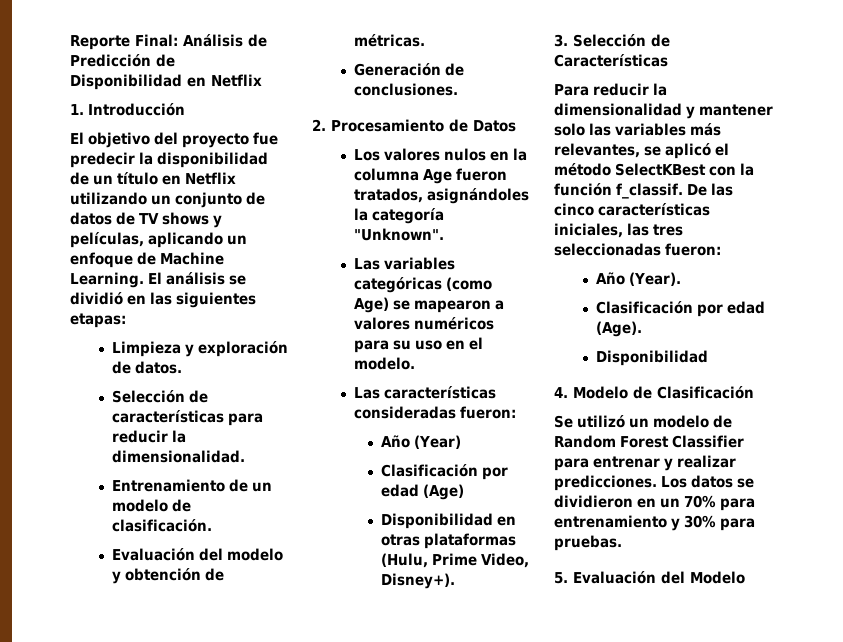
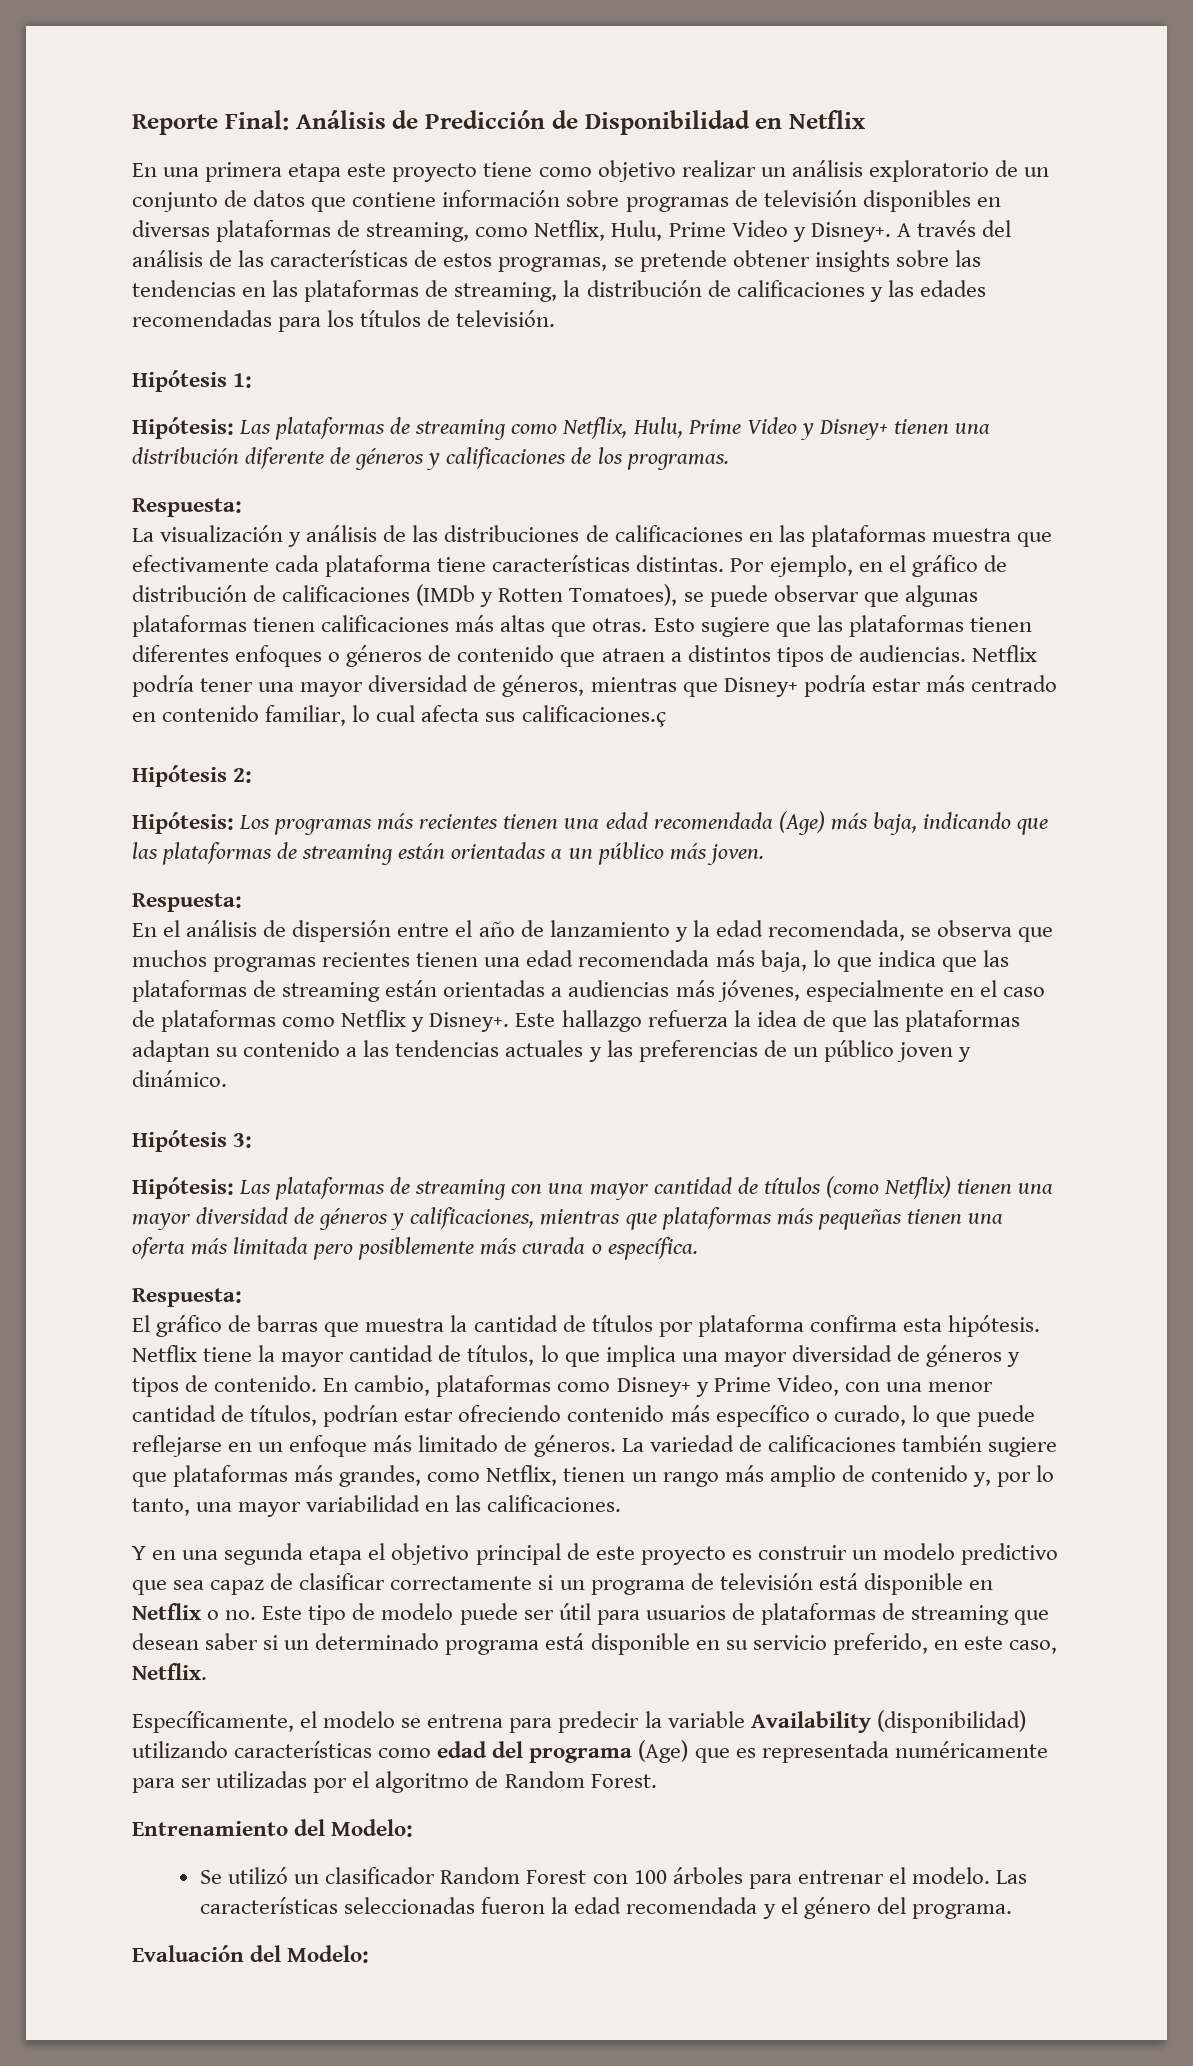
- 1. Introducción
- El objetivo del proyecto fue predecir la disponibilidad de un título en Netflix utilizando un conjunto de datos de TV shows y películas, aplicando un enfoque de Machine Learning. El análisis se dividió en las siguientes etapas:
- Limpieza y exploración de datos.
- Selección de características para reducir la dimensionalidad.
- Entrenamiento de un modelo de clasificación.
- Evaluación del modelo y obtención de métricas.
- Generación de conclusiones.
- 2. Procesamiento de Datos
- Los valores nulos en la columna Age fueron tratados, asignándoles la categoría "Unknown".
- Las variables categóricas (como Age) se mapearon a valores numéricos para su uso en el modelo.
- Las características consideradas fueron:
- Año (Year)
- Clasificación por edad (Age)
- Disponibilidad en otras plataformas (Hulu, Prime Video, Disney+).
- 3. Selección de Características
- Para reducir la dimensionalidad y mantener solo las variables más relevantes, se aplicó el método SelectKBest con la función f_classif. De las cinco características iniciales, las tres seleccionadas fueron:
- Año (Year).
- Clasificación por edad (Age).
- Disponibilidad
- 4. Modelo de Clasificación
- Se utilizó un modelo de Random Forest Classifier para entrenar y realizar predicciones. Los datos se dividieron en un 70% para entrenamiento y 30% para pruebas.
- 5. Evaluación del Modelo
+ En una primera etapa este proyecto tiene como objetivo realizar un análisis exploratorio de un conjunto de datos que contiene información sobre programas de televisión disponibles en diversas plataformas de streaming, como Netflix, Hulu, Prime Video y Disney+. A través del análisis de las características de estos programas, se pretende obtener insights sobre las tendencias en las plataformas de streaming, la distribución de calificaciones y las edades recomendadas para los títulos de televisión.
+ Hipótesis 1:
+ Hipótesis: Las plataformas de streaming como Netflix, Hulu, Prime Video y Disney+ tienen una distribución diferente de géneros y calificaciones de los programas.
+ Respuesta:
+ La visualización y análisis de las distribuciones de calificaciones en las plataformas muestra que efectivamente cada plataforma tiene características distintas. Por ejemplo, en el gráfico de distribución de calificaciones (IMDb y Rotten Tomatoes), se puede observar que algunas plataformas tienen calificaciones más altas que otras. Esto sugiere que las plataformas tienen diferentes enfoques o géneros de contenido que atraen a distintos tipos de audiencias. Netflix podría tener una mayor diversidad de géneros, mientras que Disney+ podría estar más centrado en contenido familiar, lo cual afecta sus calificaciones.ç
+ Hipótesis 2:
+ Hipótesis: Los programas más recientes tienen una edad recomendada (Age) más baja, indicando que las plataformas de streaming están orientadas a un público más joven.
+ Respuesta:
+ En el análisis de dispersión entre el año de lanzamiento y la edad recomendada, se observa que muchos programas recientes tienen una edad recomendada más baja, lo que indica que las plataformas de streaming están orientadas a audiencias más jóvenes, especialmente en el caso de plataformas como Netflix y Disney+. Este hallazgo refuerza la idea de que las plataformas adaptan su contenido a las tendencias actuales y las preferencias de un público joven y dinámico.
+ Hipótesis 3:
+ Hipótesis: Las plataformas de streaming con una mayor cantidad de títulos (como Netflix) tienen una mayor diversidad de géneros y calificaciones, mientras que plataformas más pequeñas tienen una oferta más limitada pero posiblemente más curada o específica.
+ Respuesta:
+ El gráfico de barras que muestra la cantidad de títulos por plataforma confirma esta hipótesis. Netflix tiene la mayor cantidad de títulos, lo que implica una mayor diversidad de géneros y tipos de contenido. En cambio, plataformas como Disney+ y Prime Video, con una menor cantidad de títulos, podrían estar ofreciendo contenido más específico o curado, lo que puede reflejarse en un enfoque más limitado de géneros. La variedad de calificaciones también sugiere que plataformas más grandes, como Netflix, tienen un rango más amplio de contenido y, por lo tanto, una mayor variabilidad en las calificaciones.
+ Y en una segunda etapa el objetivo principal de este proyecto es construir un modelo predictivo que sea capaz de clasificar correctamente si un programa de televisión está disponible en Netflix o no. Este tipo de modelo puede ser útil para usuarios de plataformas de streaming que desean saber si un determinado programa está disponible en su servicio preferido, en este caso, Netflix.
+ Específicamente, el modelo se entrena para predecir la variable Availability (disponibilidad) utilizando características como edad del programa (Age) que es representada numéricamente para ser utilizadas por el algoritmo de Random Forest.
+ Entrenamiento del Modelo:
+ Se utilizó un clasificador Random Forest con 100 árboles para entrenar el modelo. Las características seleccionadas fueron la edad recomendada y el género del programa.
+ Evaluación del Modelo:

